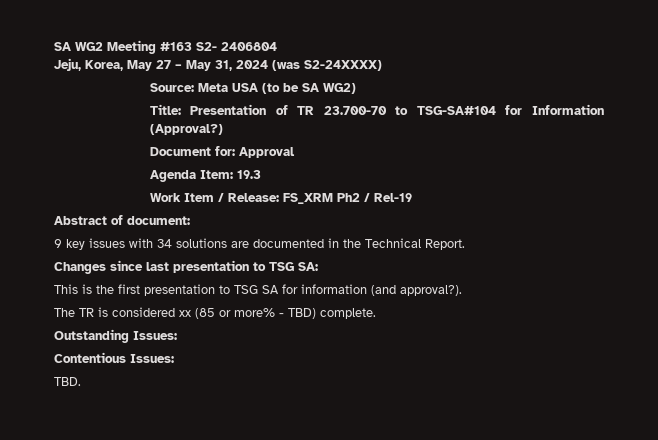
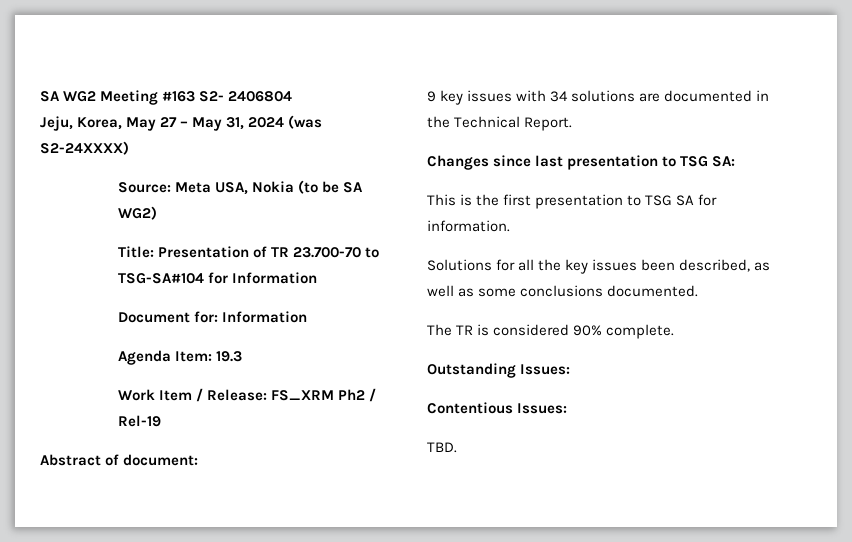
- Source: Meta USA (to be SA WG2)
+ Source: Meta USA, Nokia (to be SA WG2)
- Title: Presentation of TR 23.700-70 to TSG-SA#104 for Information (Approval?)
+ Title: Presentation of TR 23.700-70 to TSG-SA#104 for Information
- Document for: Approval
+ Document for: Information
- This is the first presentation to TSG SA for information (and approval?).
- The TR is considered xx (85 or more% - TBD) complete.
+ This is the first presentation to TSG SA for information.
+ Solutions for all the key issues been described, as well as some conclusions documented.
+ The TR is considered 90% complete.

